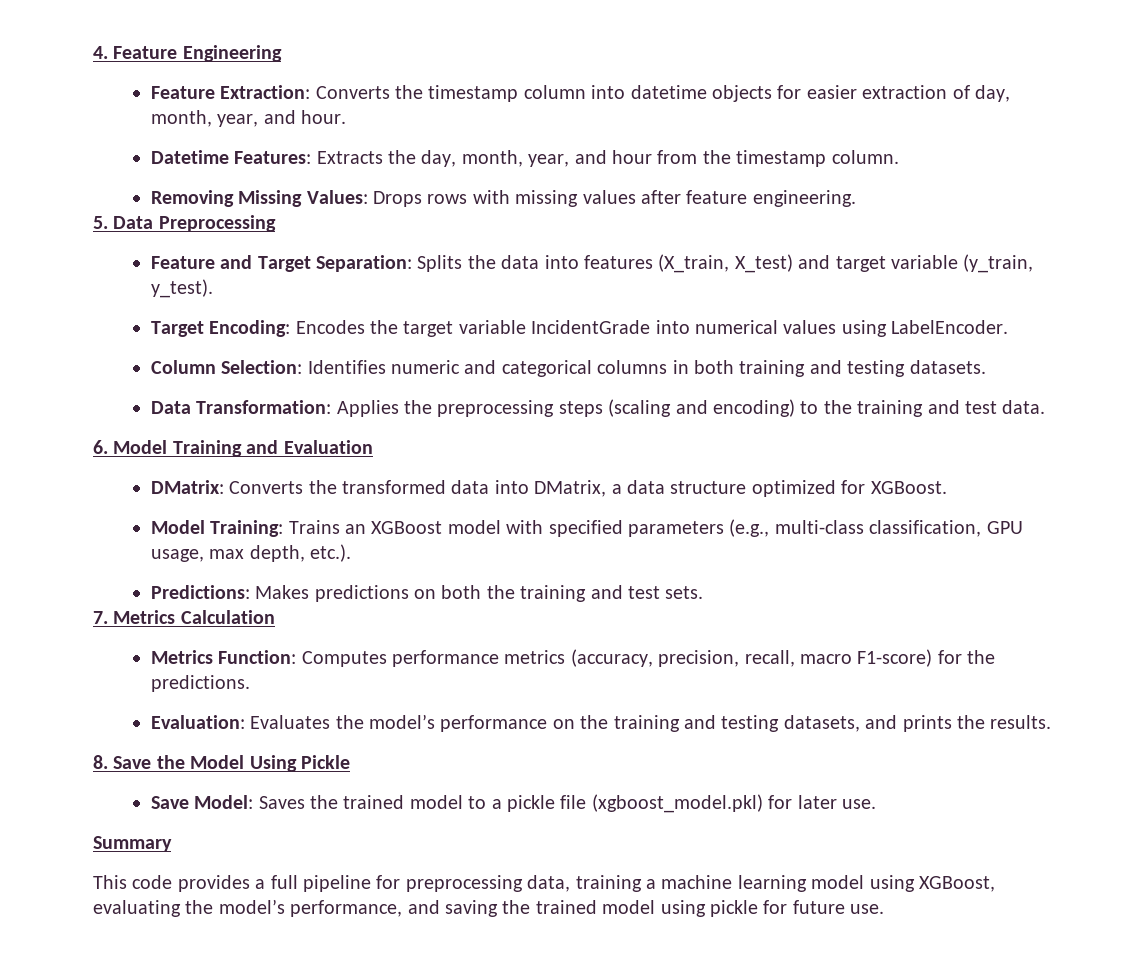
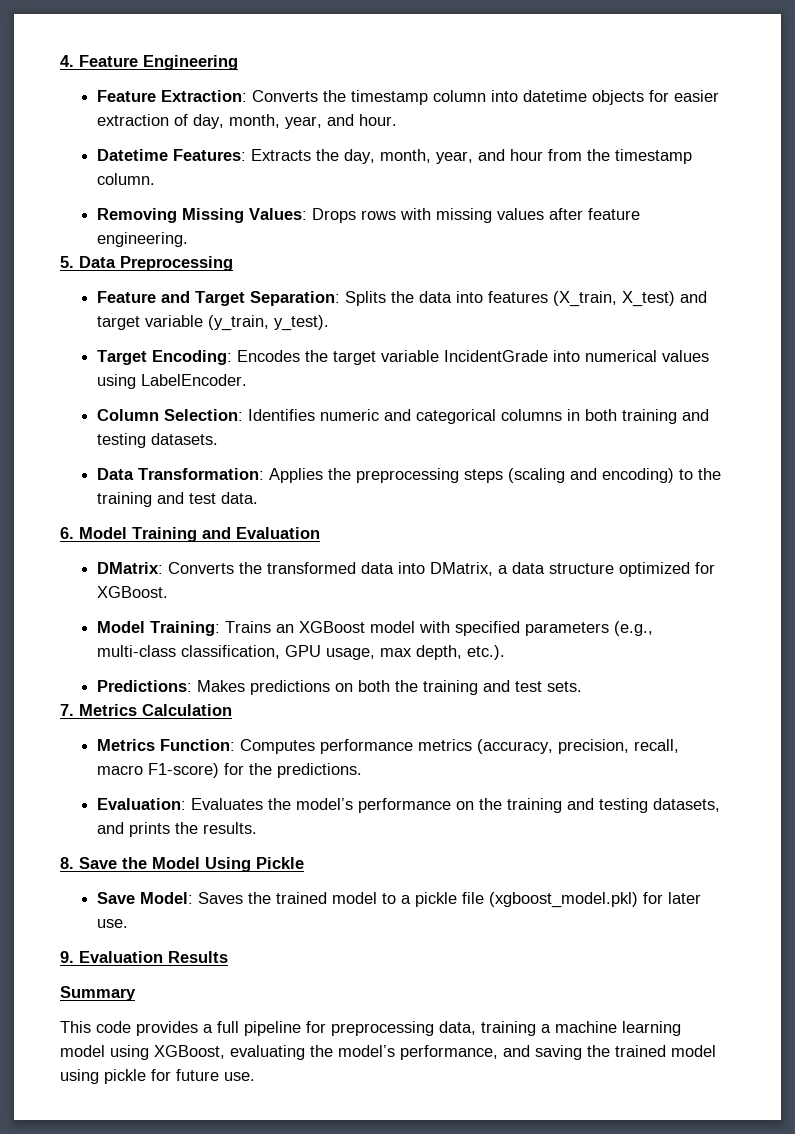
+ 9. Evaluation Results

